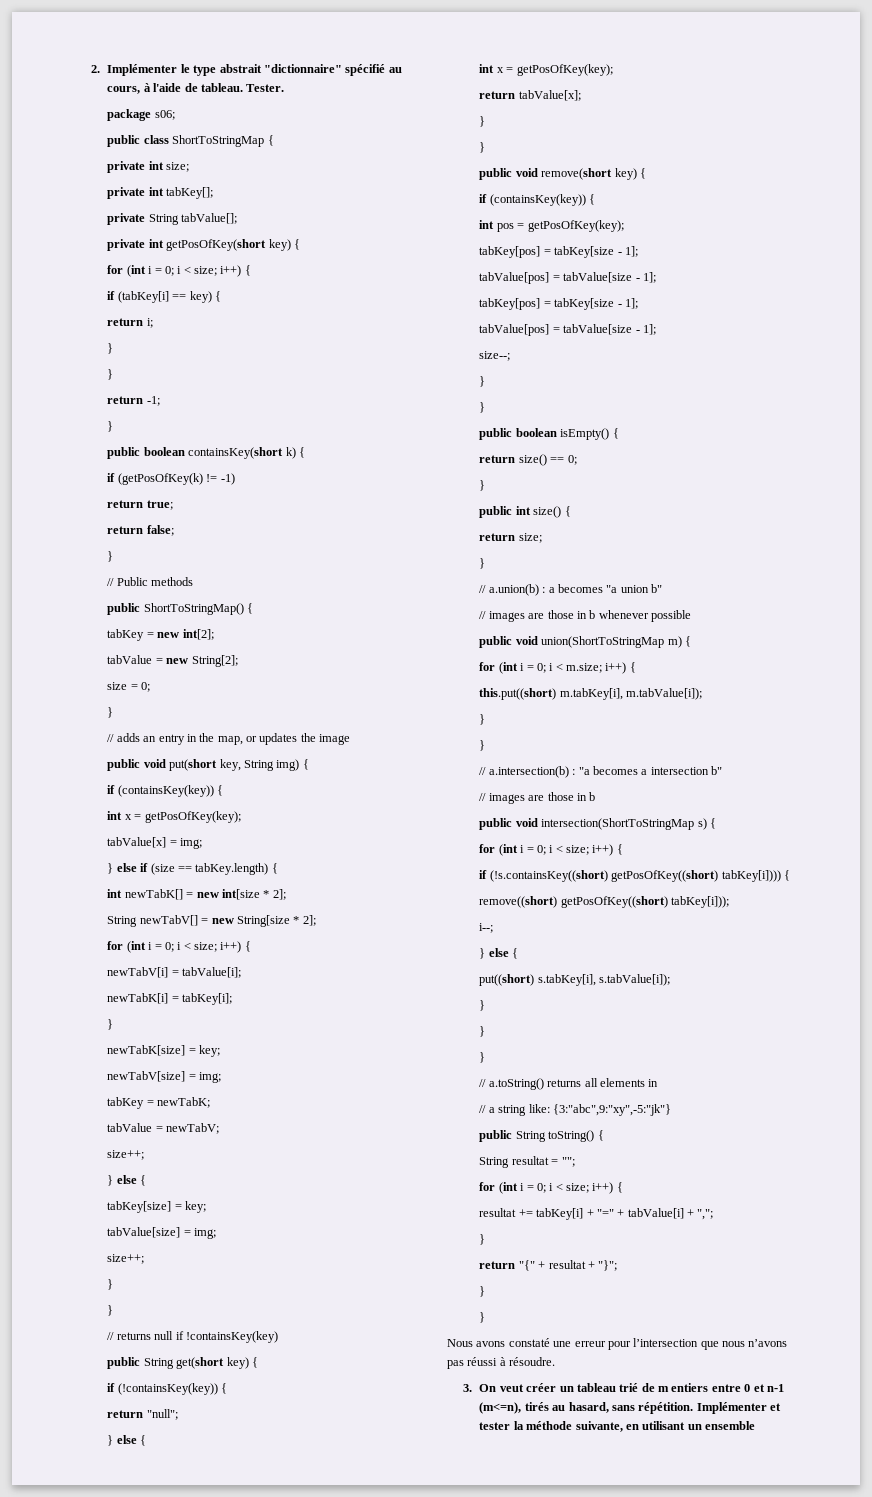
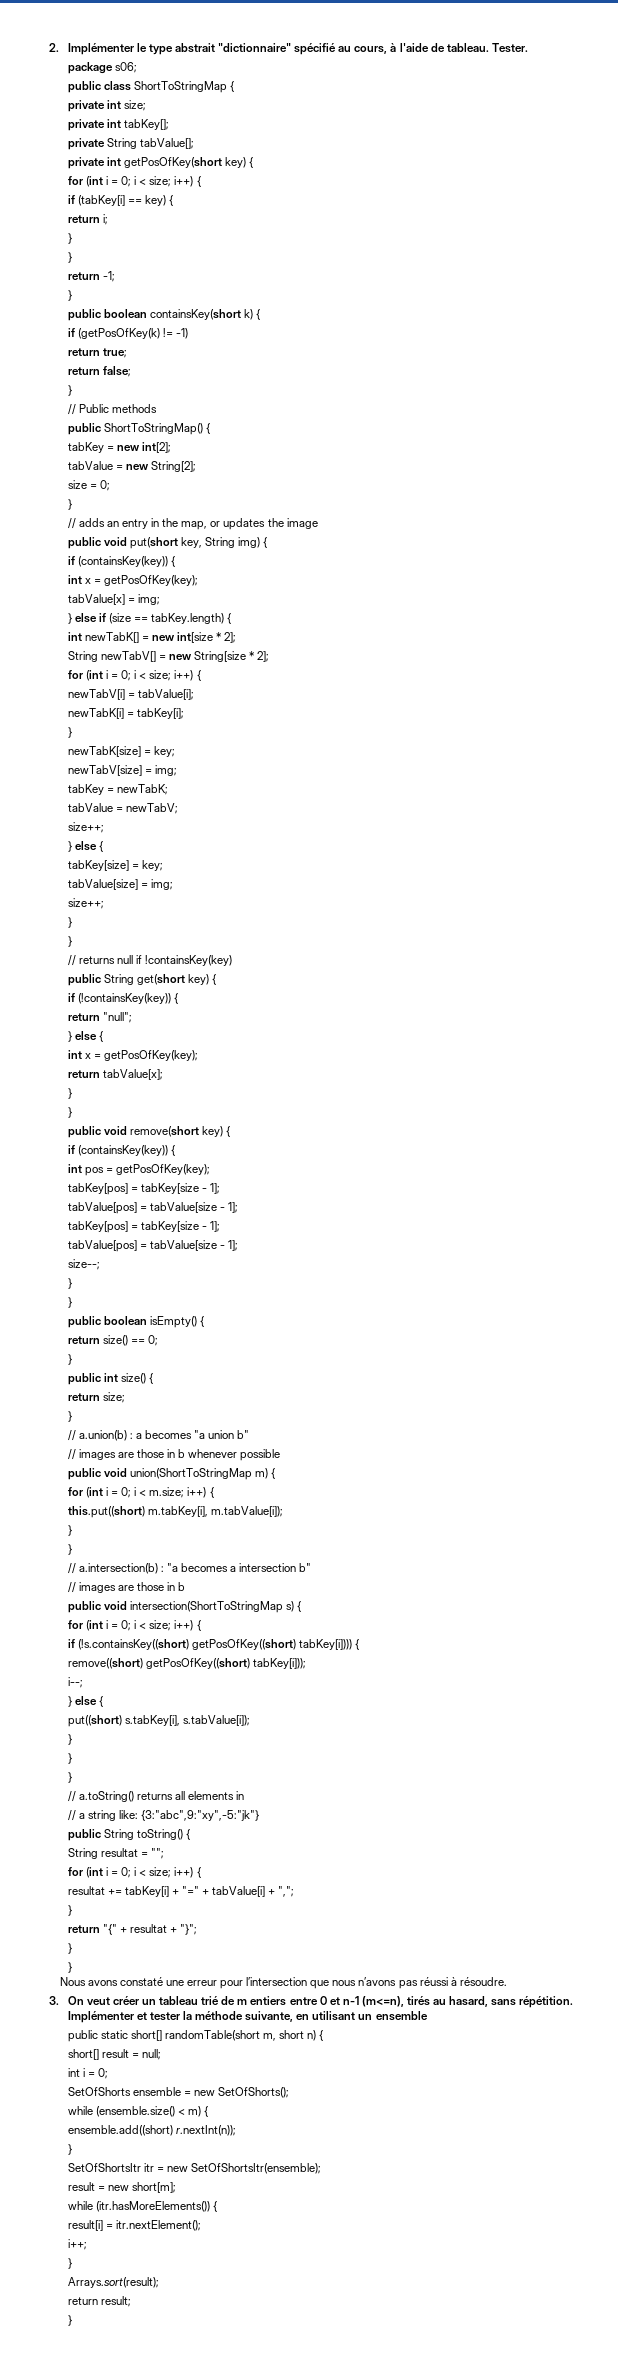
+ public static short[] randomTable(short m, short n) {
+ short[] result = null;
+ int i = 0;
+ SetOfShorts ensemble = new SetOfShorts();
+ while (ensemble.size() < m) {
+ ensemble.add((short) r.nextInt(n));
+ }
+ SetOfShortsItr itr = new SetOfShortsItr(ensemble);
+ result = new short[m];
+ while (itr.hasMoreElements()) {
+ result[i] = itr.nextElement();
+ i++;
+ }
+ Arrays.sort(result);
+ return result;
+ }

